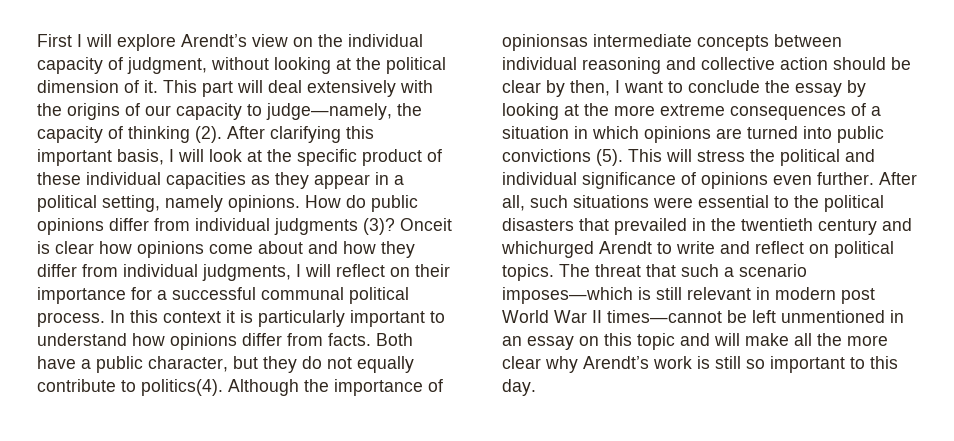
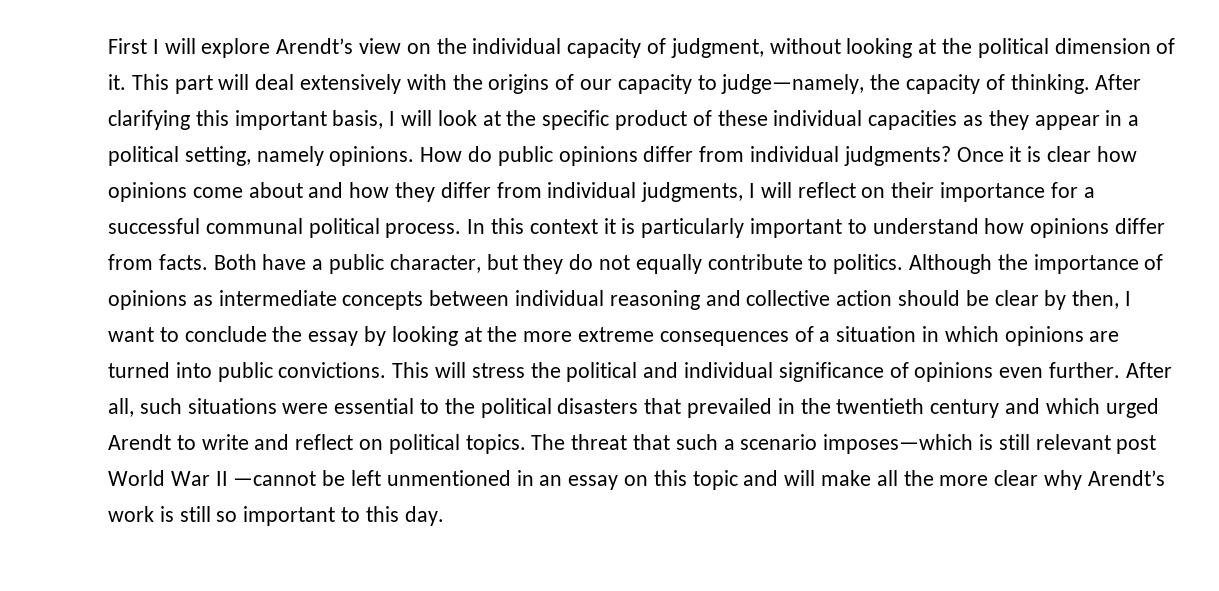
- This part will deal extensively with the origins of our capacity to judge—namely, the capacity of thinking (2).
+ This part will deal extensively with the origins of our capacity to judge—namely, the capacity of thinking.
- How do public opinions differ from individual judgments (3)? Onceit is clear how opinions come about and how they differ from individual judgments, I will reflect on their importance for a successful communal political process.
+ How do public opinions differ from individual judgments? Once it is clear how opinions come about and how they differ from individual judgments, I will reflect on their importance for a successful communal political process.
- Both have a public character, but they do not equally contribute to politics(4).
+ Both have a public character, but they do not equally contribute to politics.
- Although the importance of opinionsas intermediate concepts between individual reasoning and collective action should be clear by then, I want to conclude the essay by looking at the more extreme consequences of a situation in which opinions are turned into public convictions (5).
+ Although the importance of opinions as intermediate concepts between individual reasoning and collective action should be clear by then, I want to conclude the essay by looking at the more extreme consequences of a situation in which opinions are turned into public convictions.
- After all, such situations were essential to the political disasters that prevailed in the twentieth century and whichurged Arendt to write and reflect on political topics.
+ After all, such situations were essential to the political disasters that prevailed in the twentieth century and which urged Arendt to write and reflect on political topics.
- The threat that such a scenario imposes—which is still relevant in modern post World War II times—cannot be left unmentioned in an essay on this topic and will make all the more clear why Arendt’s work is still so important to this day.
+ The threat that such a scenario imposes—which is still relevant post World War II —cannot be left unmentioned in an essay on this topic and will make all the more clear why Arendt’s work is still so important to this day.

